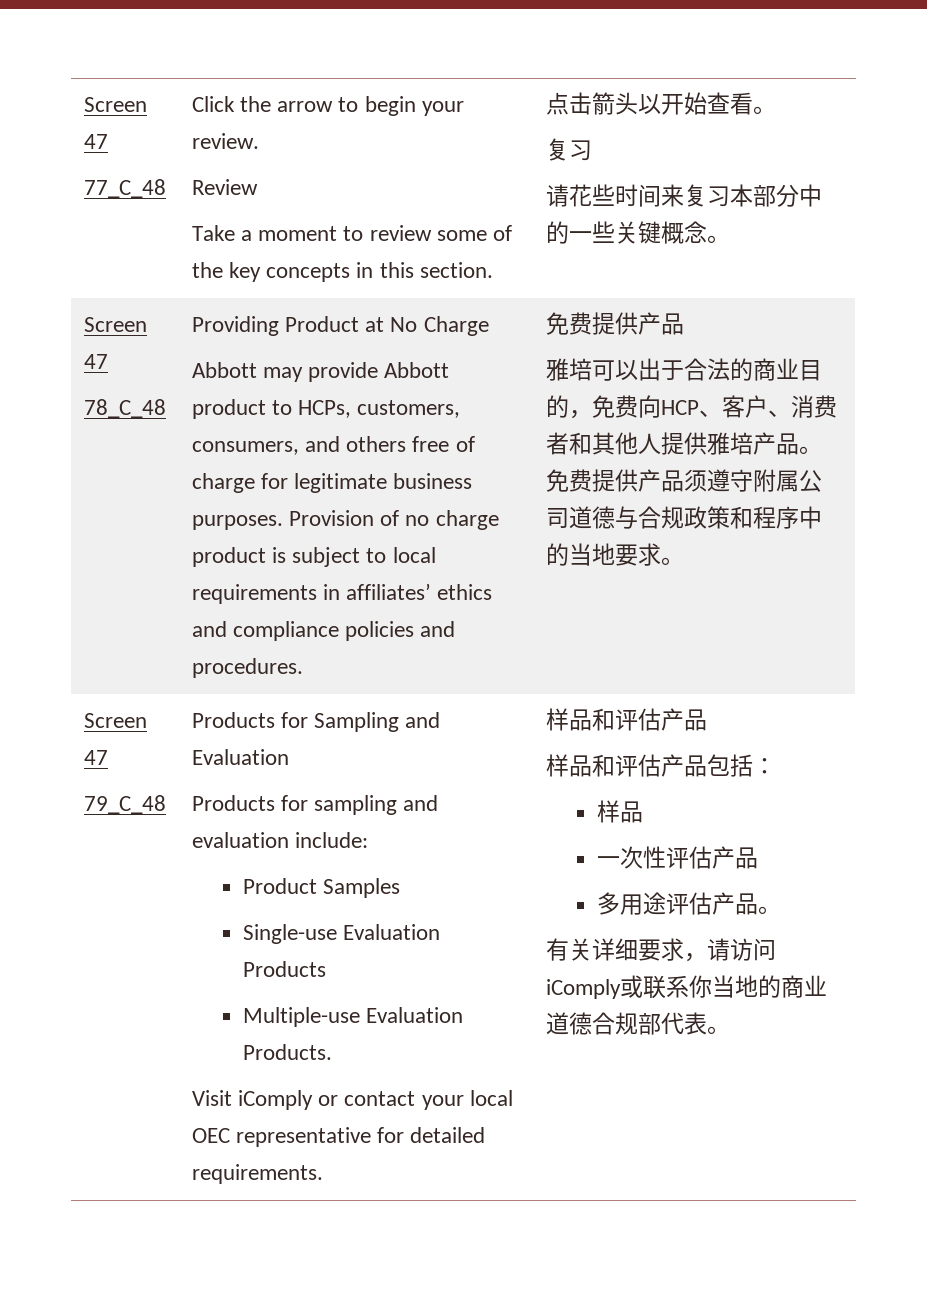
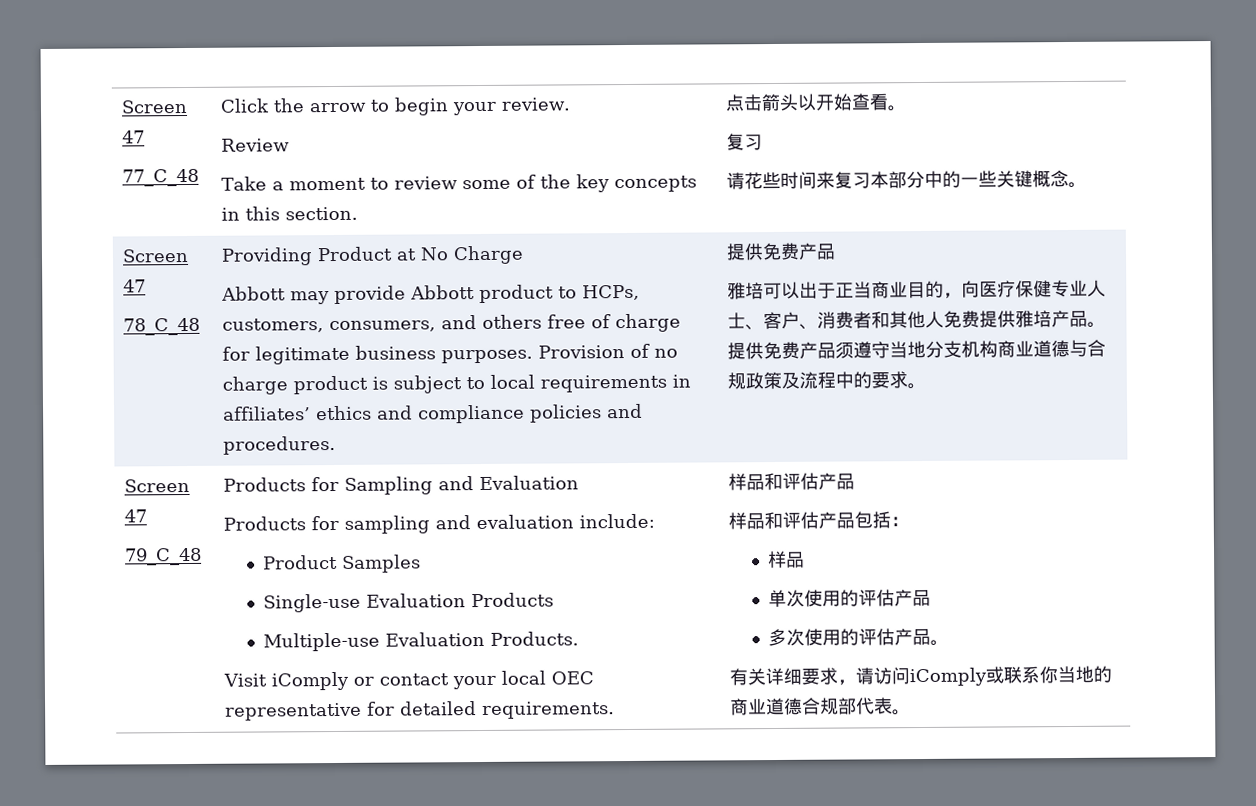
- Provision of no charge product is subject to local requirements in affiliates’ ethics and compliance policies and procedures. | 免费提供产品
+ Provision of no charge product is subject to local requirements in affiliates’ ethics and compliance policies and procedures. | 提供免费产品
- 雅培可以出于合法的商业目的，免费向HCP、客户、消费者和其他人提供雅培产品。
+ 雅培可以出于正当商业目的，向医疗保健专业人士、客户、消费者和其他人免费提供雅培产品。
- 免费提供产品须遵守附属公司道德与合规政策和程序中的当地要求。
+ 提供免费产品须遵守当地分支机构商业道德与合规政策及流程中的要求。
- 一次性评估产品
+ 单次使用的评估产品
- 多用途评估产品。
+ 多次使用的评估产品。

